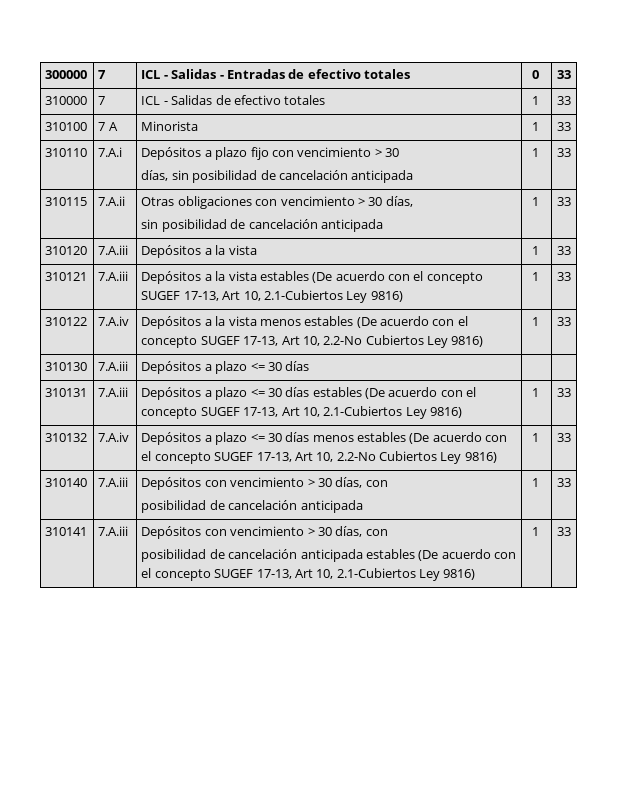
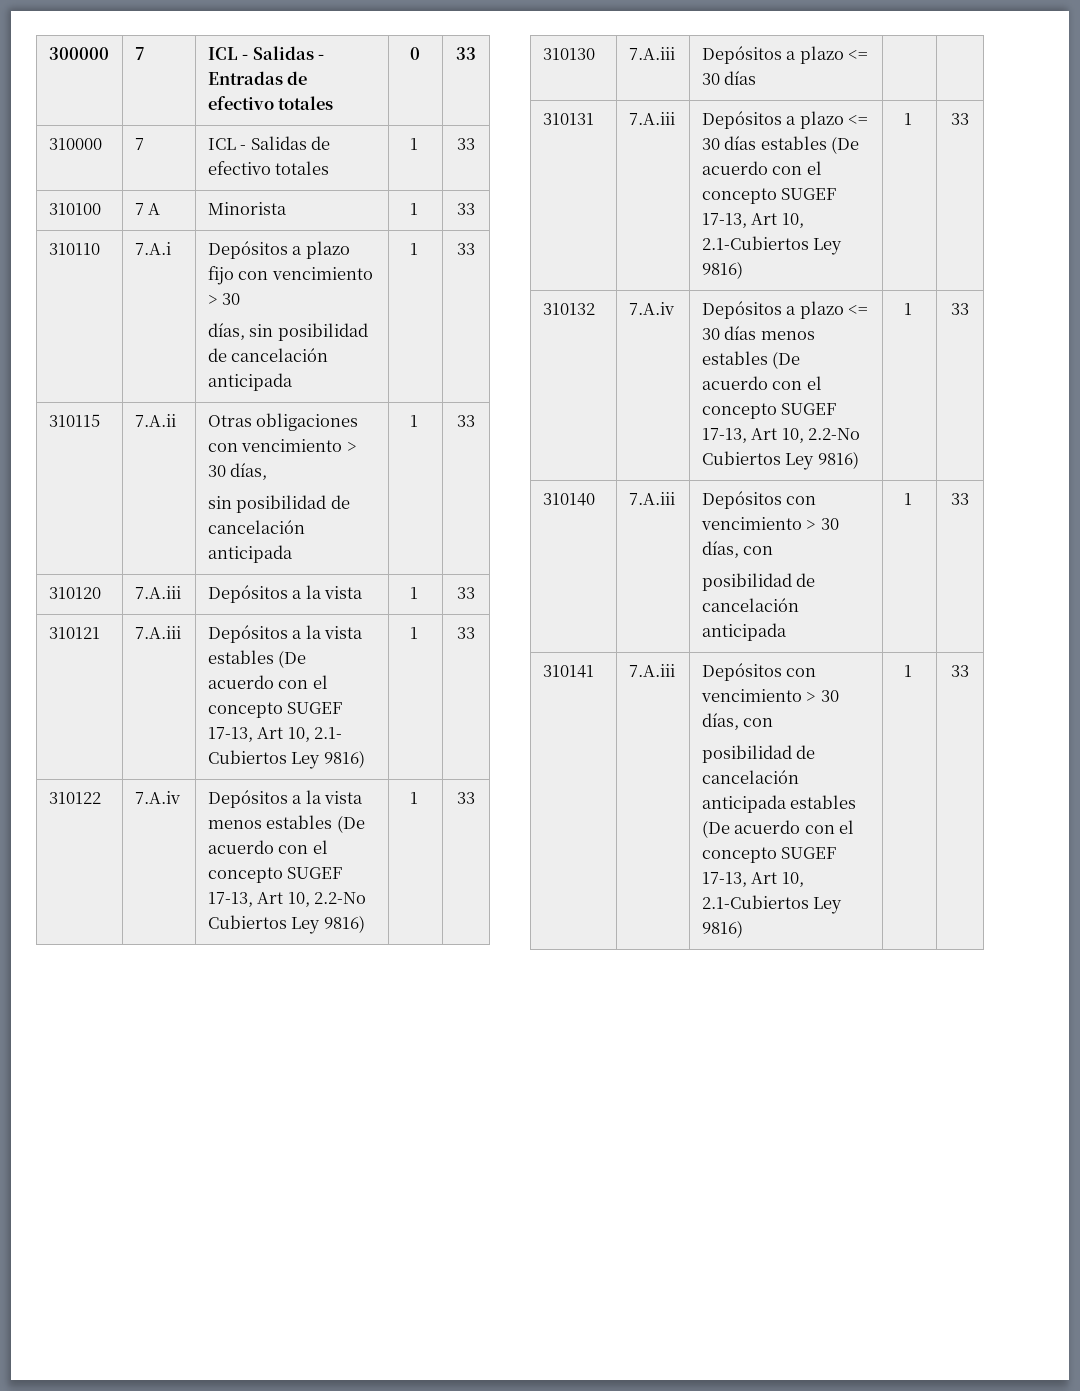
- 310121 | 7.A.iii | Depósitos a la vista estables (De acuerdo con el concepto SUGEF 17-13, Art 10, 2.1-Cubiertos Ley 9816) | 1 | 33
+ 310121 | 7.A.iii | Depósitos a la vista estables (De acuerdo con el concepto SUGEF 17-13, Art 10, 2.1- Cubiertos Ley 9816) | 1 | 33

